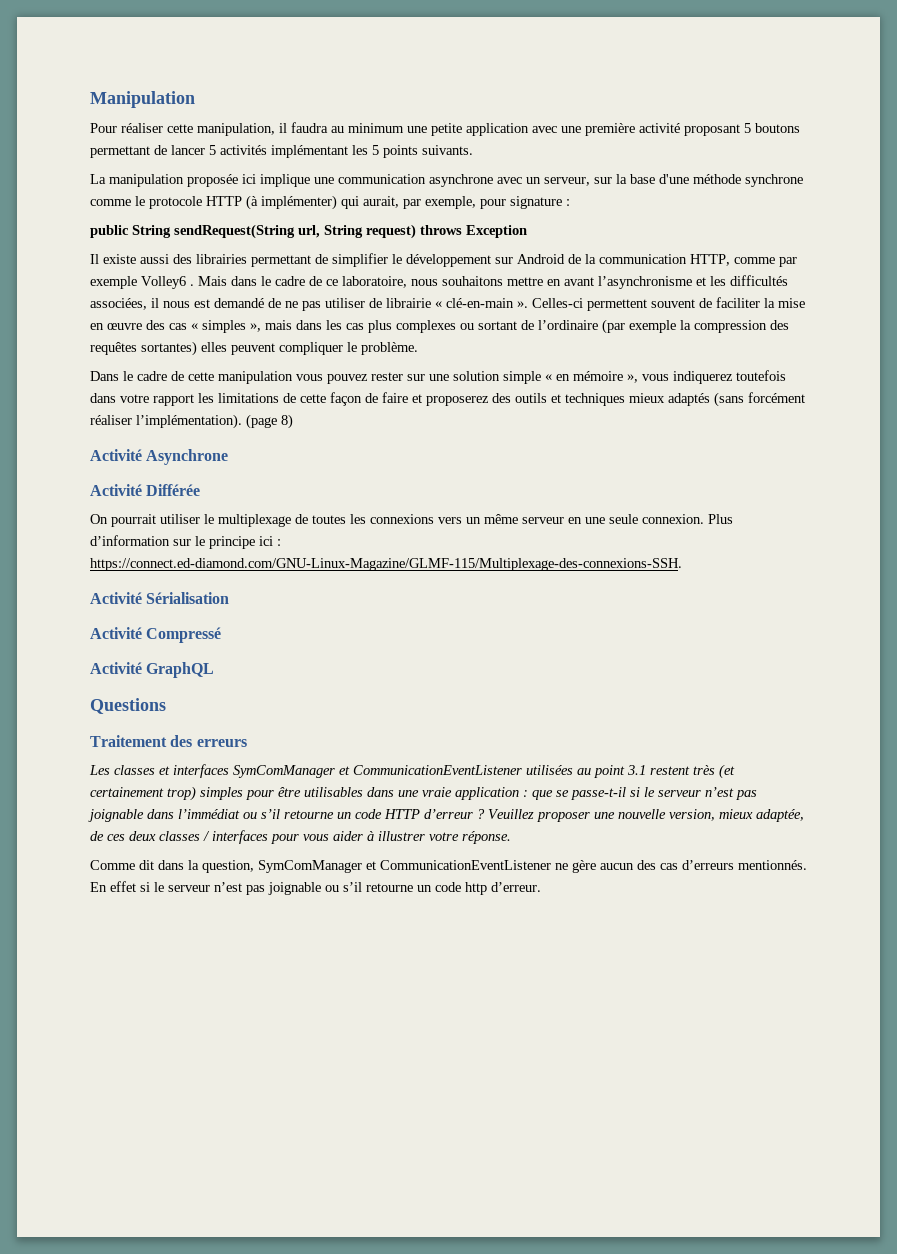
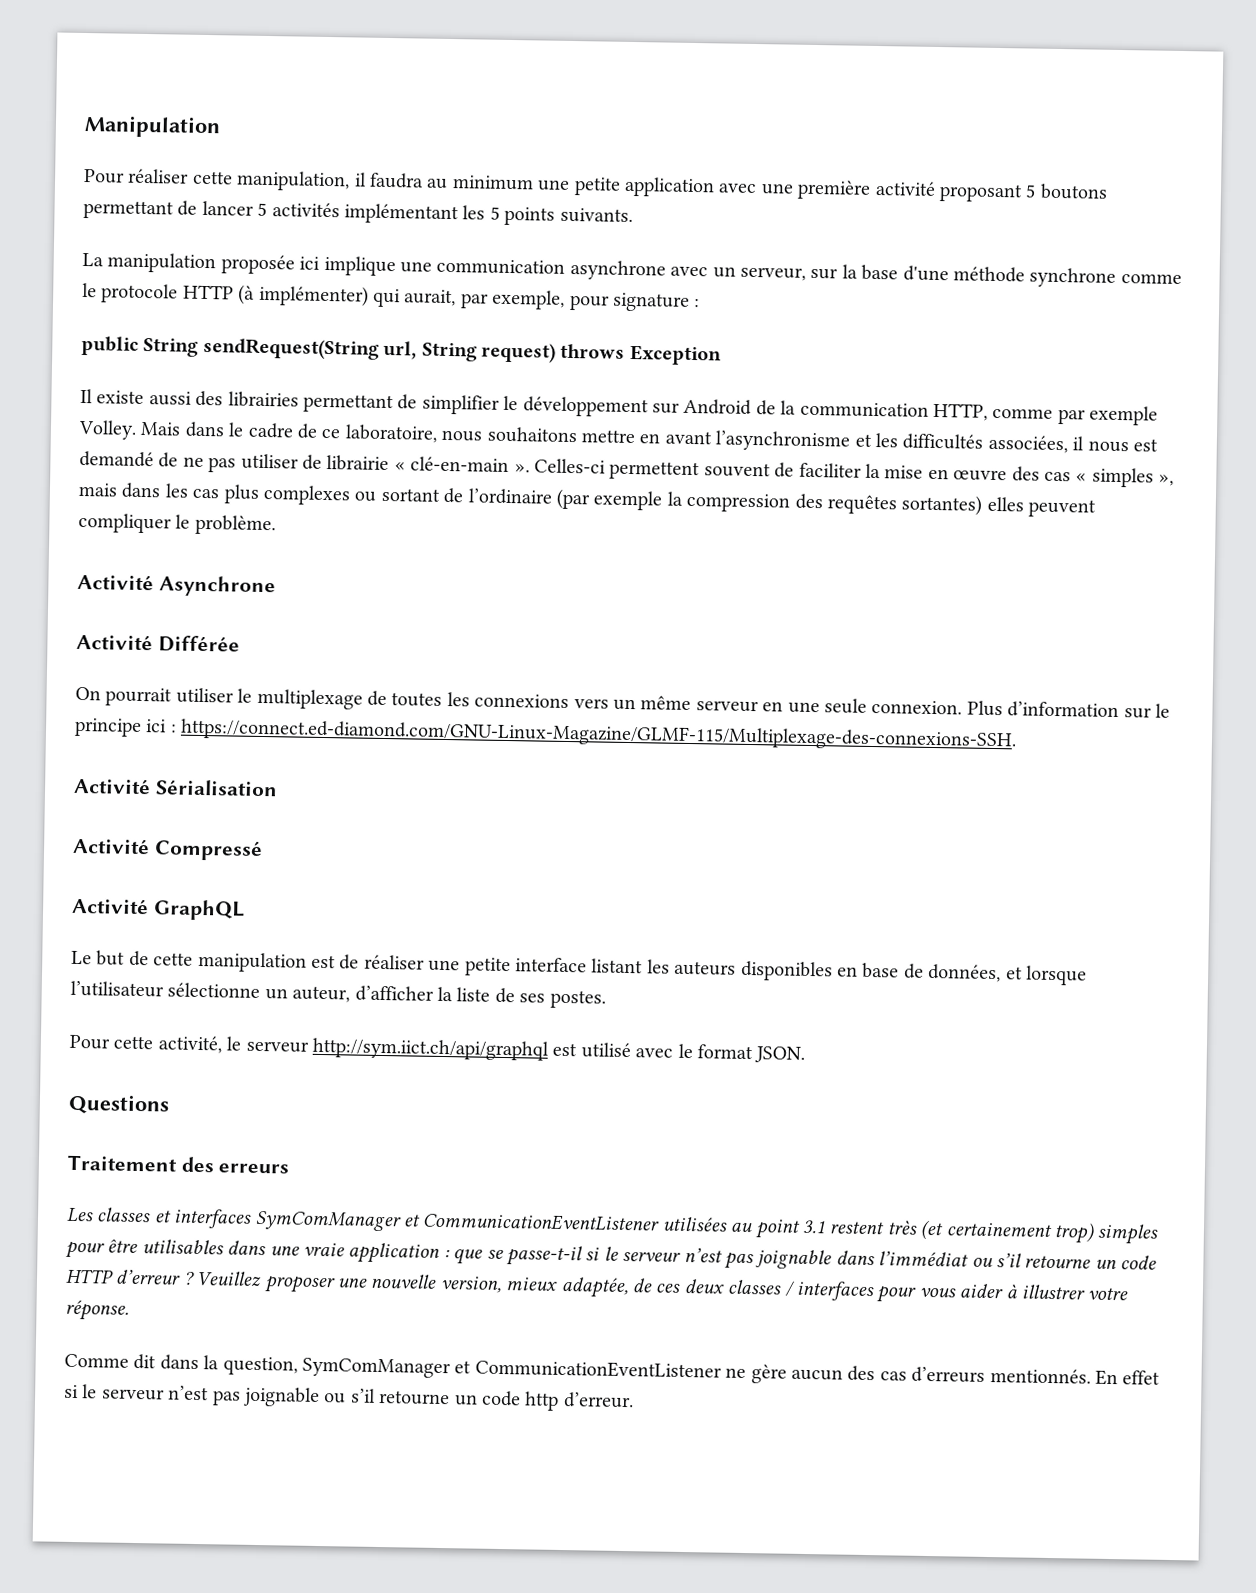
- Il existe aussi des librairies permettant de simplifier le développement sur Android de la communication HTTP, comme par exemple Volley6 .
+ Il existe aussi des librairies permettant de simplifier le développement sur Android de la communication HTTP, comme par exemple Volley.
- Dans le cadre de cette manipulation vous pouvez rester sur une solution simple « en mémoire », vous indiquerez toutefois dans votre rapport les limitations de cette façon de faire et proposerez des outils et techniques mieux adaptés (sans forcément réaliser l’implémentation). (page 8)
+ Le but de cette manipulation est de réaliser une petite interface listant les auteurs disponibles en base de données, et lorsque l’utilisateur sélectionne un auteur, d’afficher la liste de ses postes.
+ Pour cette activité, le serveur http://sym.iict.ch/api/graphql est utilisé avec le format JSON.

